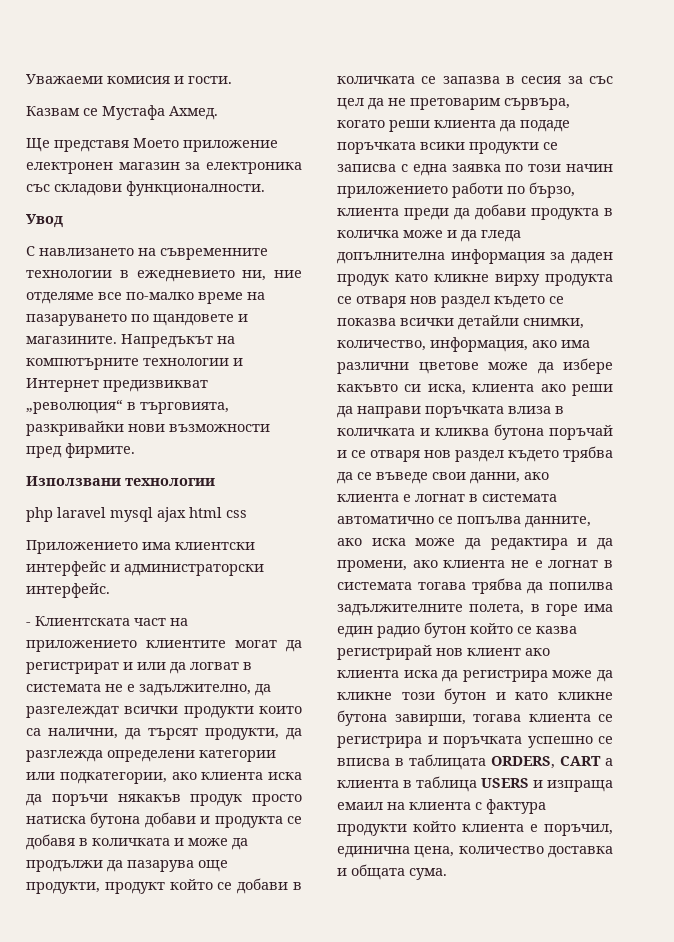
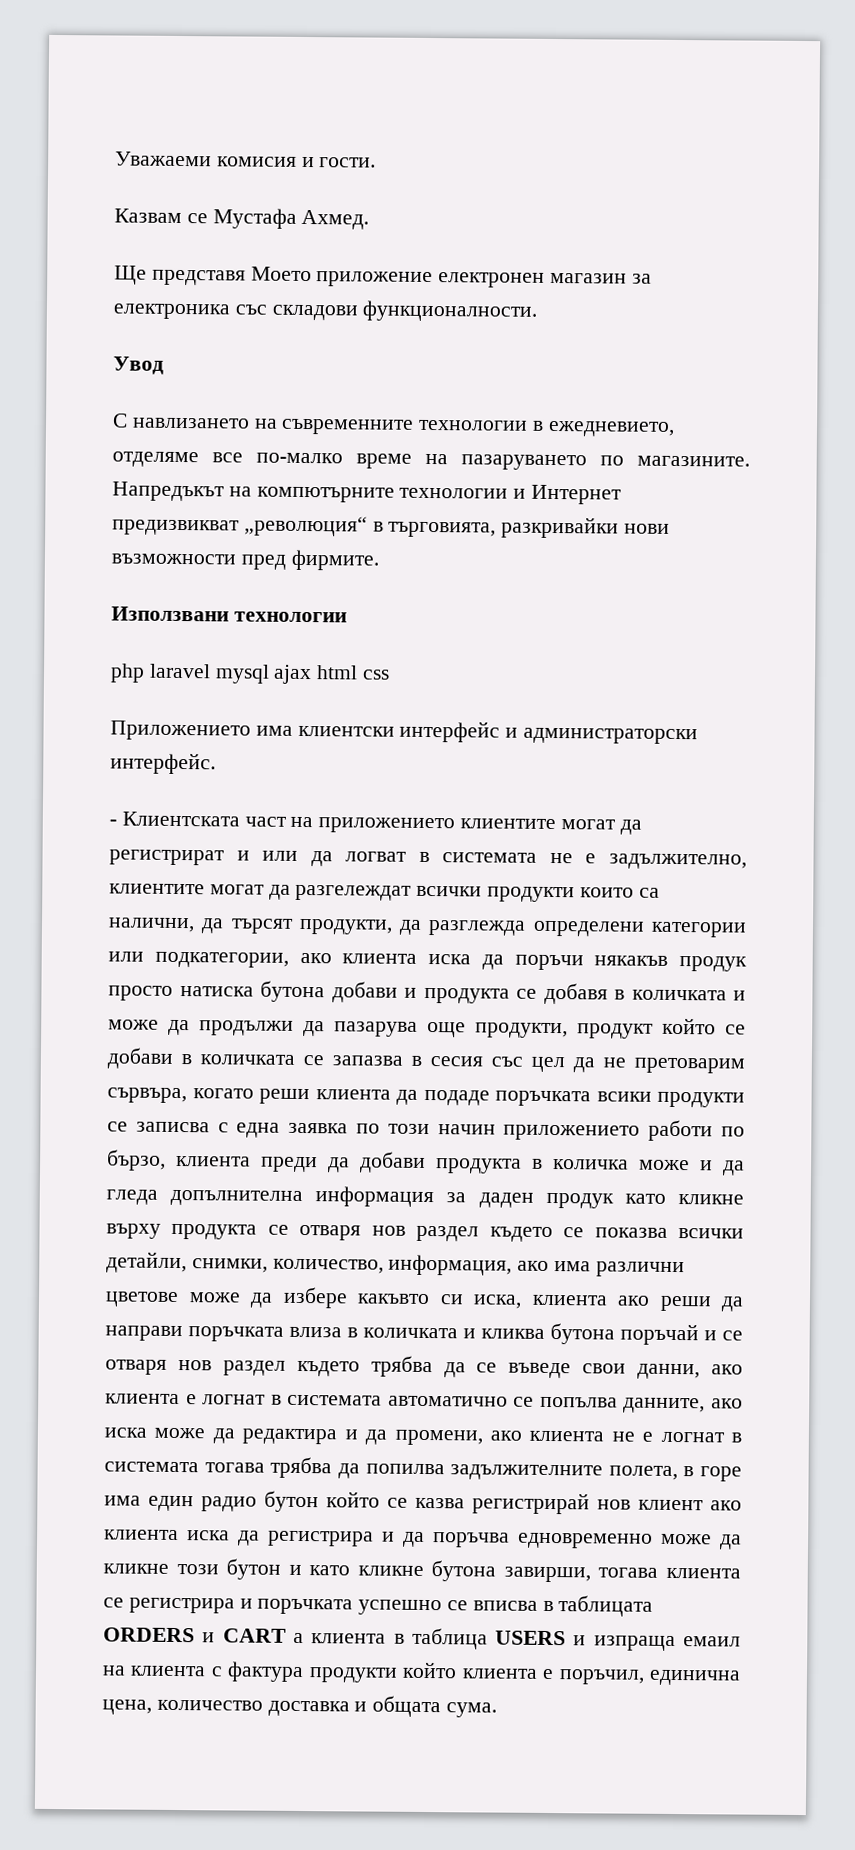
- С навлизането на съвременните технологии в ежедневието ни, ние отделяме все по-малко време на пазаруването по щандовете и магазините.
+ С навлизането на съвременните технологии в ежедневието, отделяме все по-малко време на пазаруването по магазините.
- - Клиентската част на приложението клиентите могат да регистрират и или да логват в системата не е задължително, да разгележдат всички продукти които са налични, да търсят продукти, да разглежда определени категории или подкатегории, ако клиента иска да поръчи някакъв продук просто натиска бутона добави и продукта се добавя в количката и може да продължи да пазарува още продукти, продукт който се добави в количката се запазва в сесия за със цел да не претоварим сървъра, когато реши клиента да подаде поръчката всики продукти се записва с една заявка по този начин приложението работи по бързо, клиента преди да добави продукта в количка може и да гледа допълнителна информация за даден продук като кликне вирху продукта се отваря нов раздел където се показва всички детайли снимки, количество, информация, ако има различни цветове може да избере какъвто си иска, клиента ако реши да направи поръчката влиза в количката и кликва бутона поръчай и се отваря нов раздел където трябва да се въведе свои данни, ако клиента е логнат в системата автоматично се попълва данните, ако иска може да редактира и да промени, ако клиента не е логнат в системата тогава трябва да попилва задължителните полета, в горе има един радио бутон който се казва регистрирай нов клиент ако клиента иска да регистрира може да кликне този бутон и като кликне бутона завирши, тогава клиента се регистрира и поръчката успешно се вписва в таблицата ORDERS, CART а клиента в таблица USERS и изпраща емаил на клиента с фактура продукти който клиента е поръчил, единична цена, количество доставка и общата сума.
+ - Клиентската част на приложението клиентите могат да регистрират и или да логват в системата не е задължително, клиентите могат да разгележдат всички продукти които са налични, да търсят продукти, да разглежда определени категории или подкатегории, ако клиента иска да поръчи някакъв продук просто натиска бутона добави и продукта се добавя в количката и може да продължи да пазарува още продукти, продукт който се добави в количката се запазва в сесия със цел да не претоварим сървъра, когато реши клиента да подаде поръчката всики продукти се записва с една заявка по този начин приложението работи по бързо, клиента преди да добави продукта в количка може и да гледа допълнителна информация за даден продук като кликне върху продукта се отваря нов раздел където се показва всички детайли, снимки, количество, информация, ако има различни цветове може да избере какъвто си иска, клиента ако реши да направи поръчката влиза в количката и кликва бутона поръчай и се отваря нов раздел където трябва да се въведе свои данни, ако клиента е логнат в системата автоматично се попълва данните, ако иска може да редактира и да промени, ако клиента не е логнат в системата тогава трябва да попилва задължителните полета, в горе има един радио бутон който се казва регистрирай нов клиент ако клиента иска да регистрира и да поръчва едновременно може да кликне този бутон и като кликне бутона завирши, тогава клиента се регистрира и поръчката успешно се вписва в таблицата ORDERS и CART а клиента в таблица USERS и изпраща емаил на клиента с фактура продукти който клиента е поръчил, единична цена, количество доставка и общата сума.

